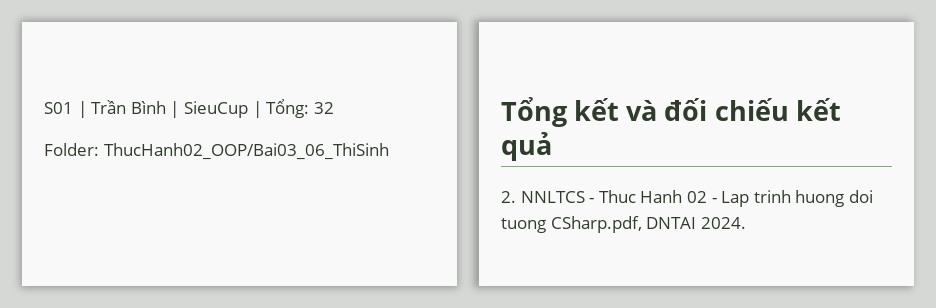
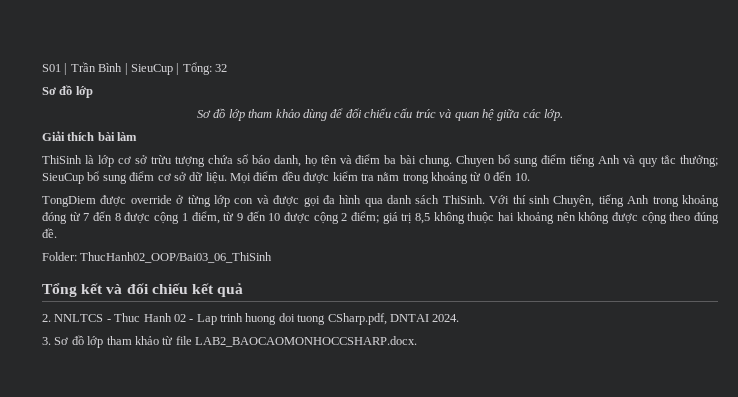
  S01 | Trần Bình | SieuCup | Tổng: 32
+ Sơ đồ lớp
+ Sơ đồ lớp tham khảo dùng để đối chiếu cấu trúc và quan hệ giữa các lớp.
+ Giải thích bài làm
+ ThiSinh là lớp cơ sở trừu tượng chứa số báo danh, họ tên và điểm ba bài chung. Chuyen bổ sung điểm tiếng Anh và quy tắc thưởng; SieuCup bổ sung điểm cơ sở dữ liệu. Mọi điểm đều được kiểm tra nằm trong khoảng từ 0 đến 10.
+ TongDiem được override ở từng lớp con và được gọi đa hình qua danh sách ThiSinh. Với thí sinh Chuyên, tiếng Anh trong khoảng đóng từ 7 đến 8 được cộng 1 điểm, từ 9 đến 10 được cộng 2 điểm; giá trị 8,5 không thuộc hai khoảng nên không được cộng theo đúng đề.
+ 3. Sơ đồ lớp tham khảo từ file LAB2_BAOCAOMONHOCCSHARP.docx.

